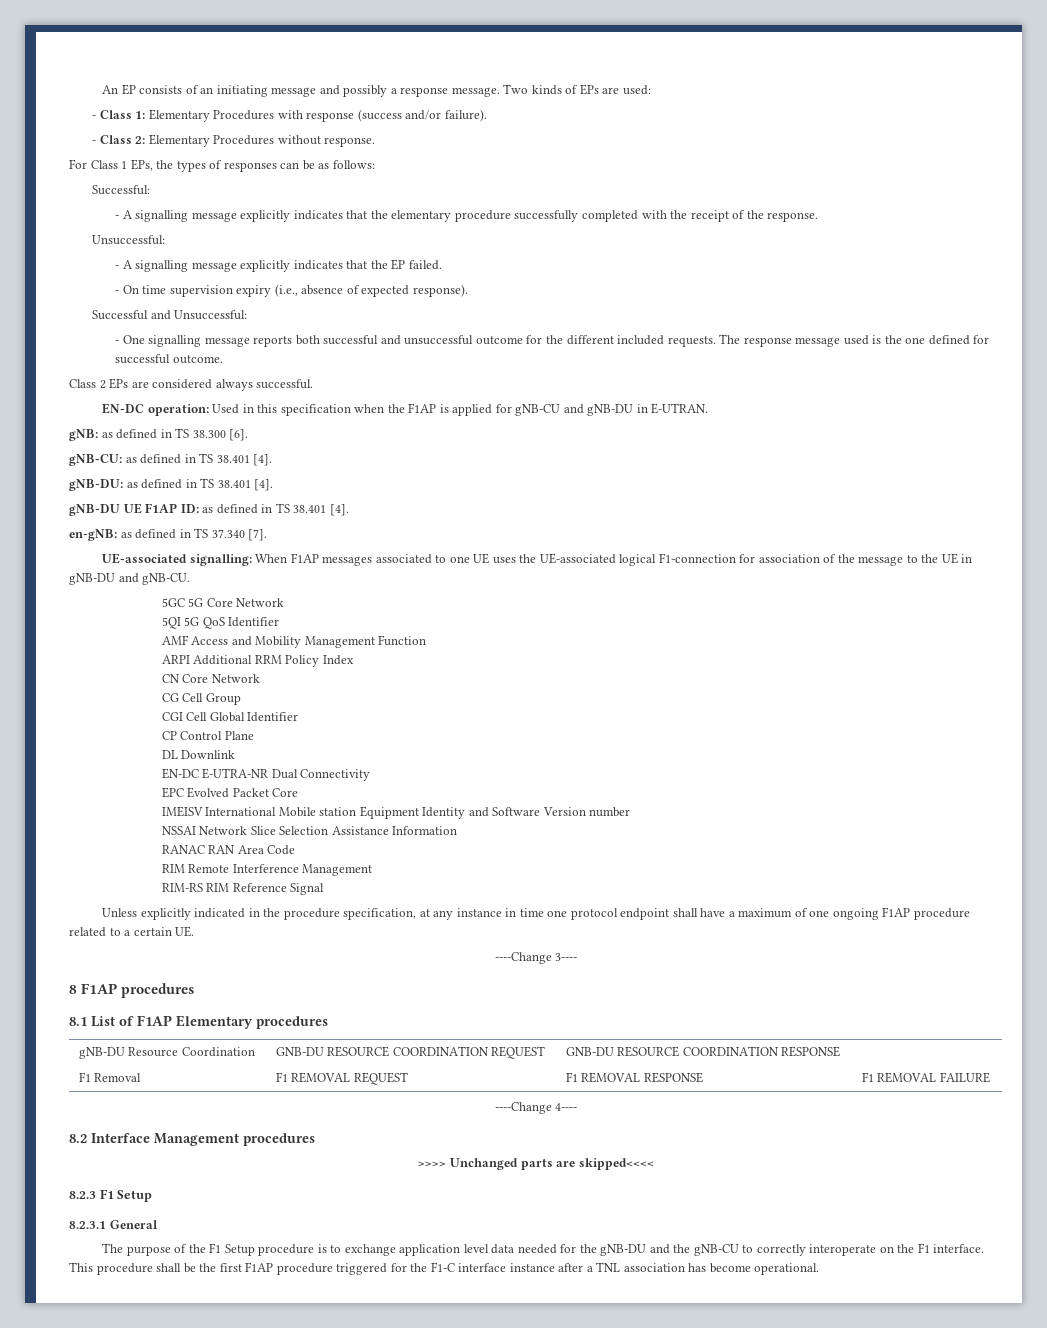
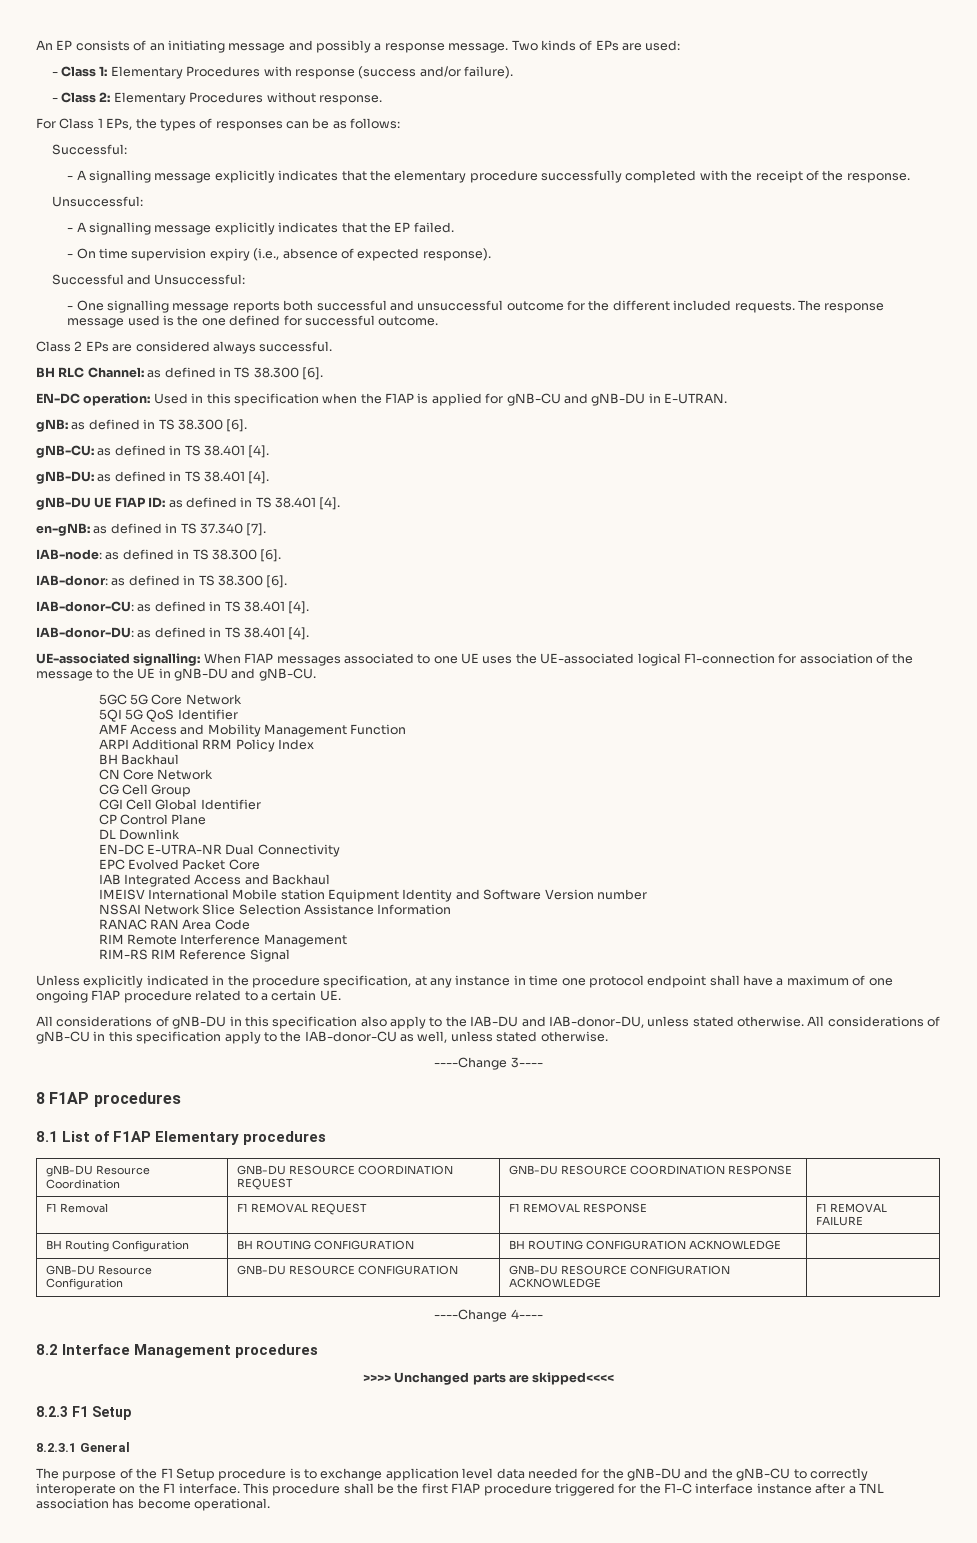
+ BH RLC Channel: as defined in TS 38.300 [6].
+ IAB-node: as defined in TS 38.300 [6].
+ IAB-donor: as defined in TS 38.300 [6].
+ IAB-donor-CU: as defined in TS 38.401 [4].
+ IAB-donor-DU: as defined in TS 38.401 [4].
+ BH Backhaul
+ IAB Integrated Access and Backhaul
+ All considerations of gNB-DU in this specification also apply to the IAB-DU and IAB-donor-DU, unless stated otherwise. All considerations of gNB-CU in this specification apply to the IAB-donor-CU as well, unless stated otherwise.
+ BH Routing Configuration | BH ROUTING CONFIGURATION | BH ROUTING CONFIGURATION ACKNOWLEDGE |
+ GNB-DU Resource Configuration | GNB-DU RESOURCE CONFIGURATION | GNB-DU RESOURCE CONFIGURATION ACKNOWLEDGE |

